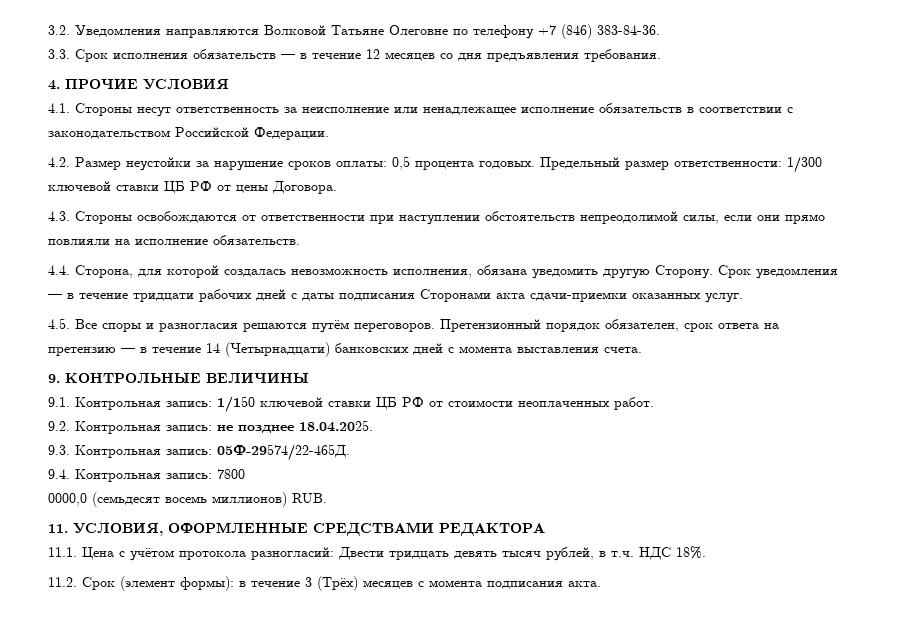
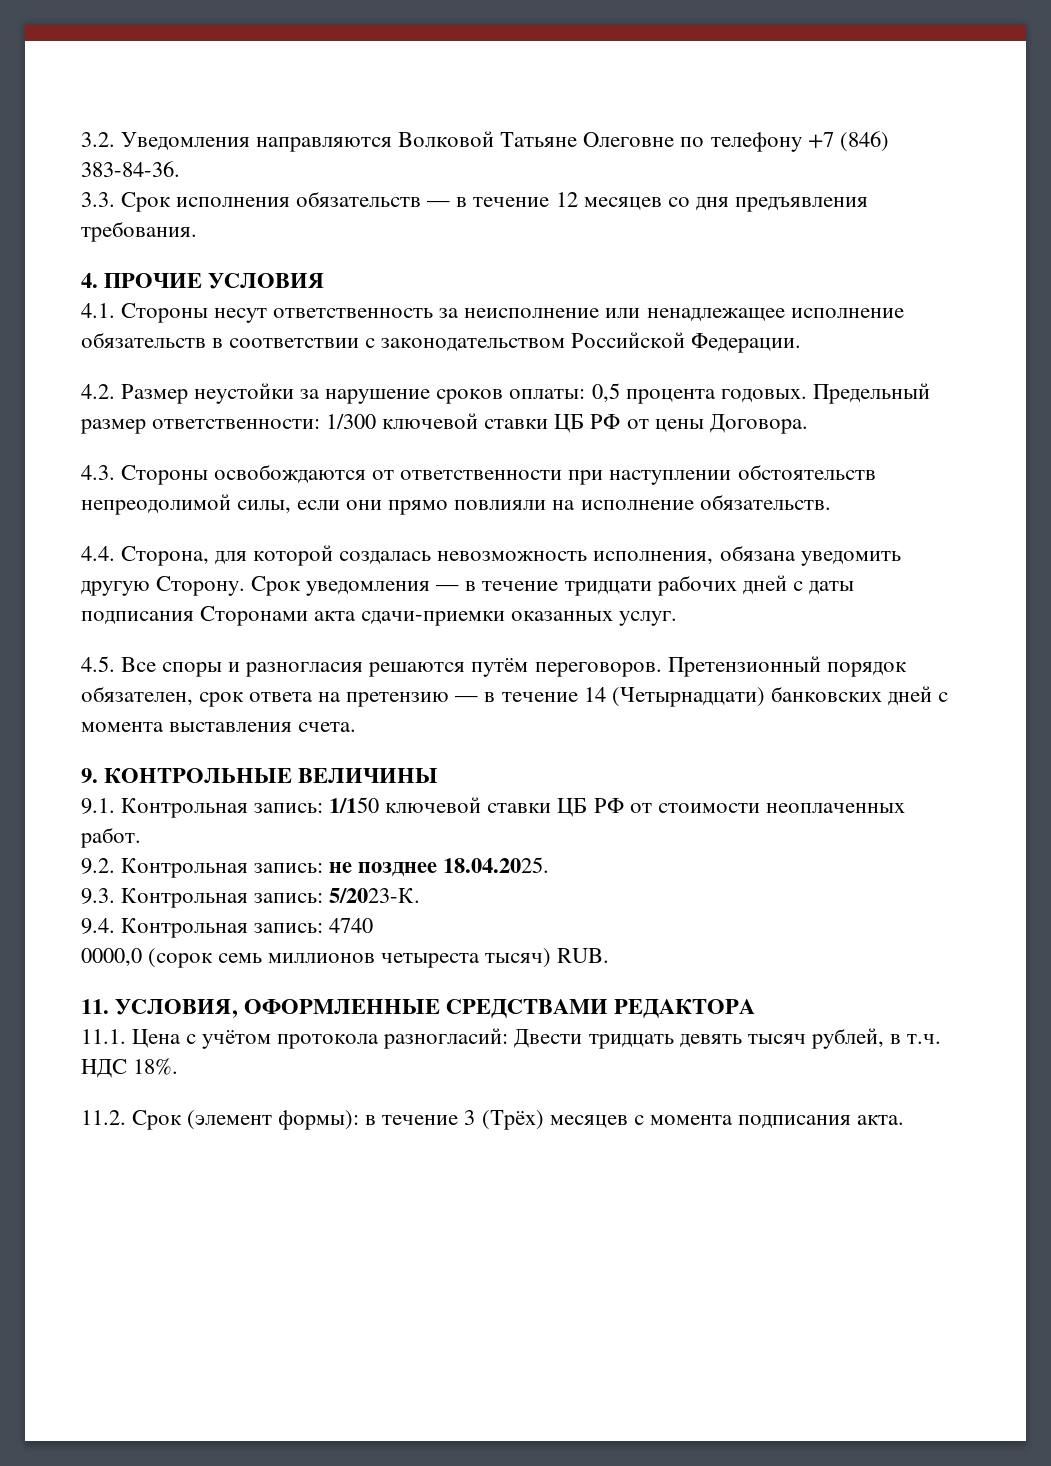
- 9.3. Контрольная запись: 05Ф-29574/22-465Д.
+ 9.3. Контрольная запись: 5/2023-К.
- 9.4. Контрольная запись: 7800
+ 9.4. Контрольная запись: 4740
- 0000,0 (семьдесят восемь миллионов) RUB.
+ 0000,0 (сорок семь миллионов четыреста тысяч) RUB.

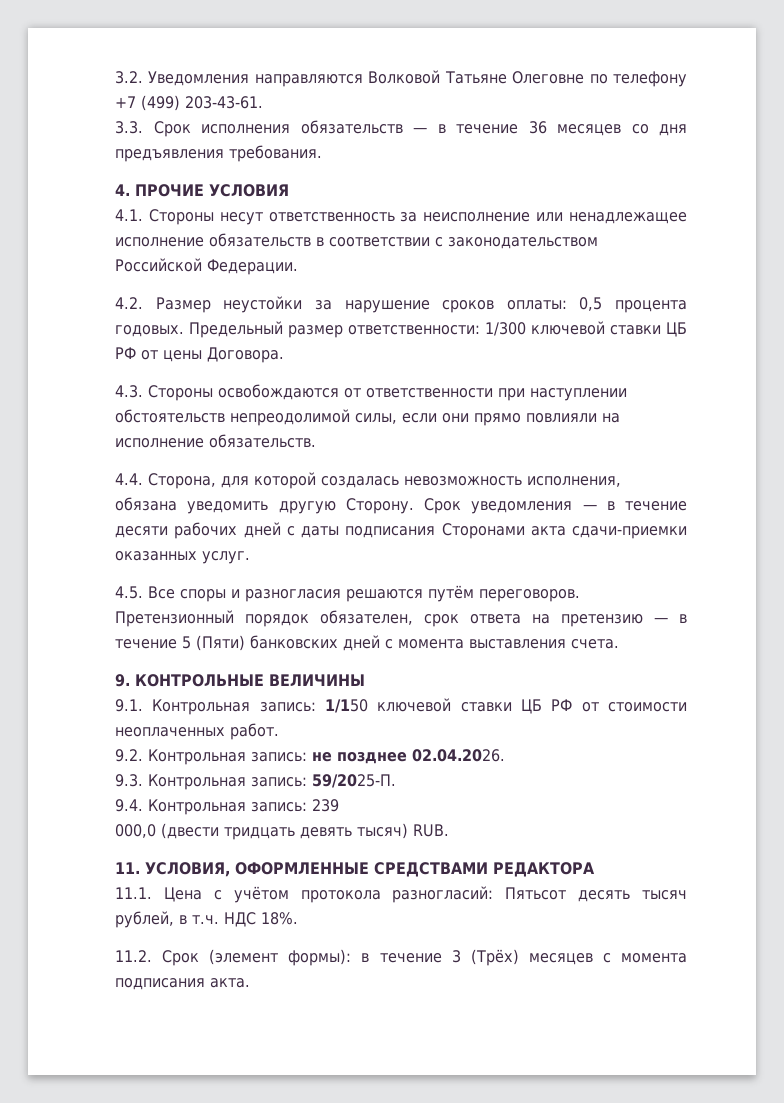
- 3.2. Уведомления направляются Волковой Татьяне Олеговне по телефону +7 (846) 383-84-36.
+ 3.2. Уведомления направляются Волковой Татьяне Олеговне по телефону +7 (499) 203-43-61.
- 3.3. Срок исполнения обязательств — в течение 12 месяцев со дня предъявления требования.
+ 3.3. Срок исполнения обязательств — в течение 36 месяцев со дня предъявления требования.
- Срок уведомления — в течение тридцати рабочих дней с даты подписания Сторонами акта сдачи-приемки оказанных услуг.
+ Срок уведомления — в течение десяти рабочих дней с даты подписания Сторонами акта сдачи-приемки оказанных услуг.
- Претензионный порядок обязателен, срок ответа на претензию — в течение 14 (Четырнадцати) банковских дней с момента выставления счета.
+ Претензионный порядок обязателен, срок ответа на претензию — в течение 5 (Пяти) банковских дней с момента выставления счета.
- 9.2. Контрольная запись: не позднее 18.04.2025.
+ 9.2. Контрольная запись: не позднее 02.04.2026.
- 9.3. Контрольная запись: 5/2023-К.
+ 9.3. Контрольная запись: 59/2025-П.
- 9.4. Контрольная запись: 4740
- 0000,0 (сорок семь миллионов четыреста тысяч) RUB.
+ 9.4. Контрольная запись: 239
+ 000,0 (двести тридцать девять тысяч) RUB.
- 11.1. Цена с учётом протокола разногласий: Двести тридцать девять тысяч рублей, в т.ч. НДС 18%.
+ 11.1. Цена с учётом протокола разногласий: Пятьсот десять тысяч рублей, в т.ч. НДС 18%.

